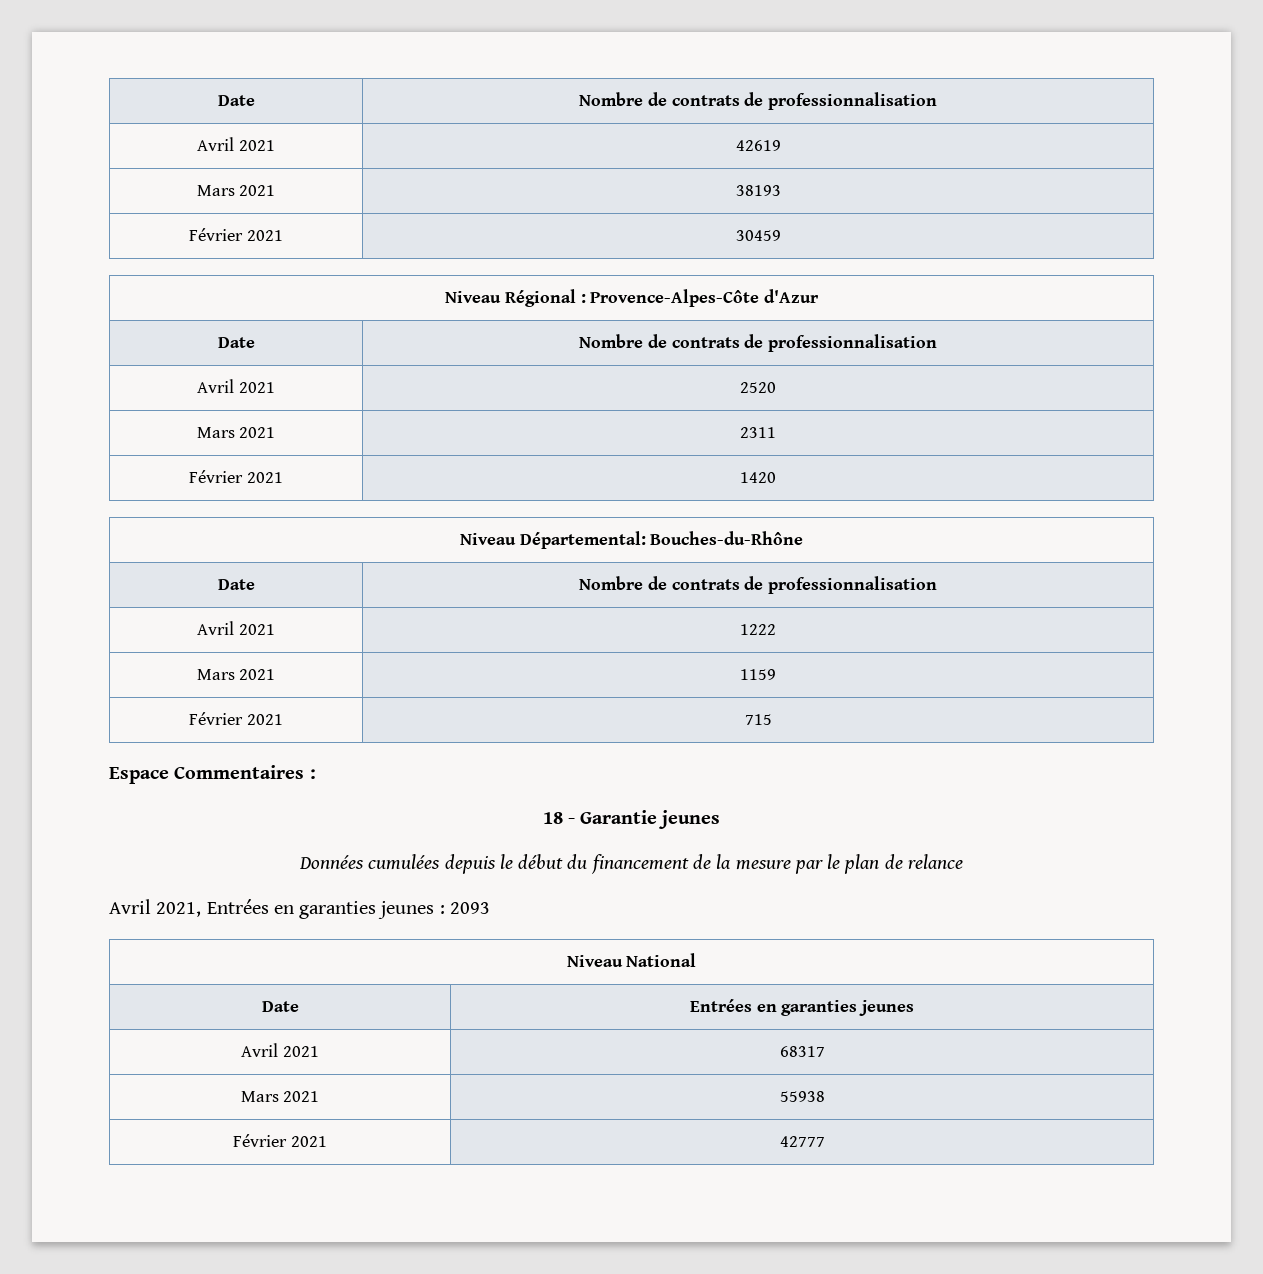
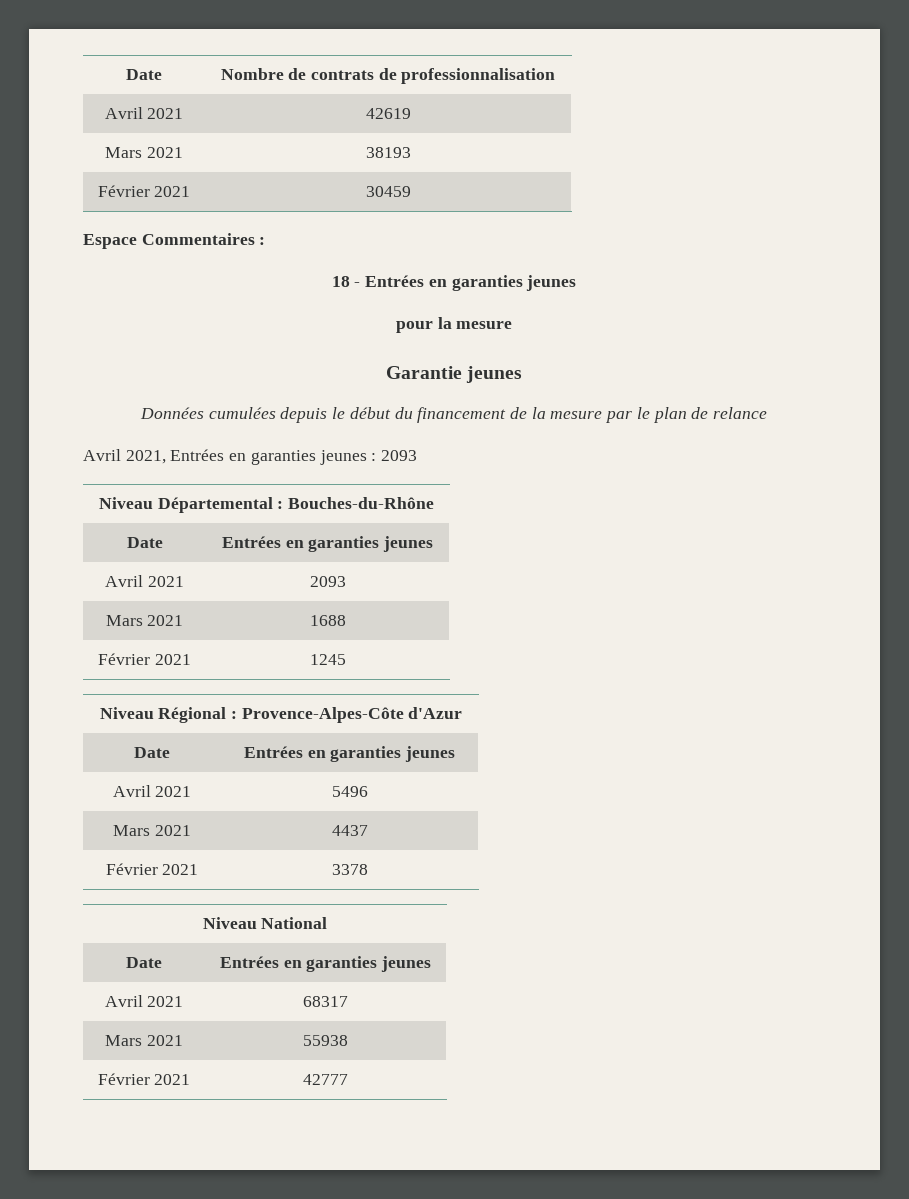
- Niveau Régional : Provence-Alpes-Côte d'Azur
- Date | Nombre de contrats de professionnalisation
- Avril 2021 | 2520
- Mars 2021 | 2311
- Février 2021 | 1420
- Niveau Départemental: Bouches-du-Rhône
- Date | Nombre de contrats de professionnalisation
- Avril 2021 | 1222
- Mars 2021 | 1159
- Février 2021 | 715
- 18 - Garantie jeunes
+ 18 - Entrées en garanties jeunes
+ pour la mesure
+ Garantie jeunes
+ Niveau Départemental : Bouches-du-Rhône
+ Date | Entrées en garanties jeunes
+ Avril 2021 | 2093
+ Mars 2021 | 1688
+ Février 2021 | 1245
+ Niveau Régional : Provence-Alpes-Côte d'Azur
+ Date | Entrées en garanties jeunes
+ Avril 2021 | 5496
+ Mars 2021 | 4437
+ Février 2021 | 3378

